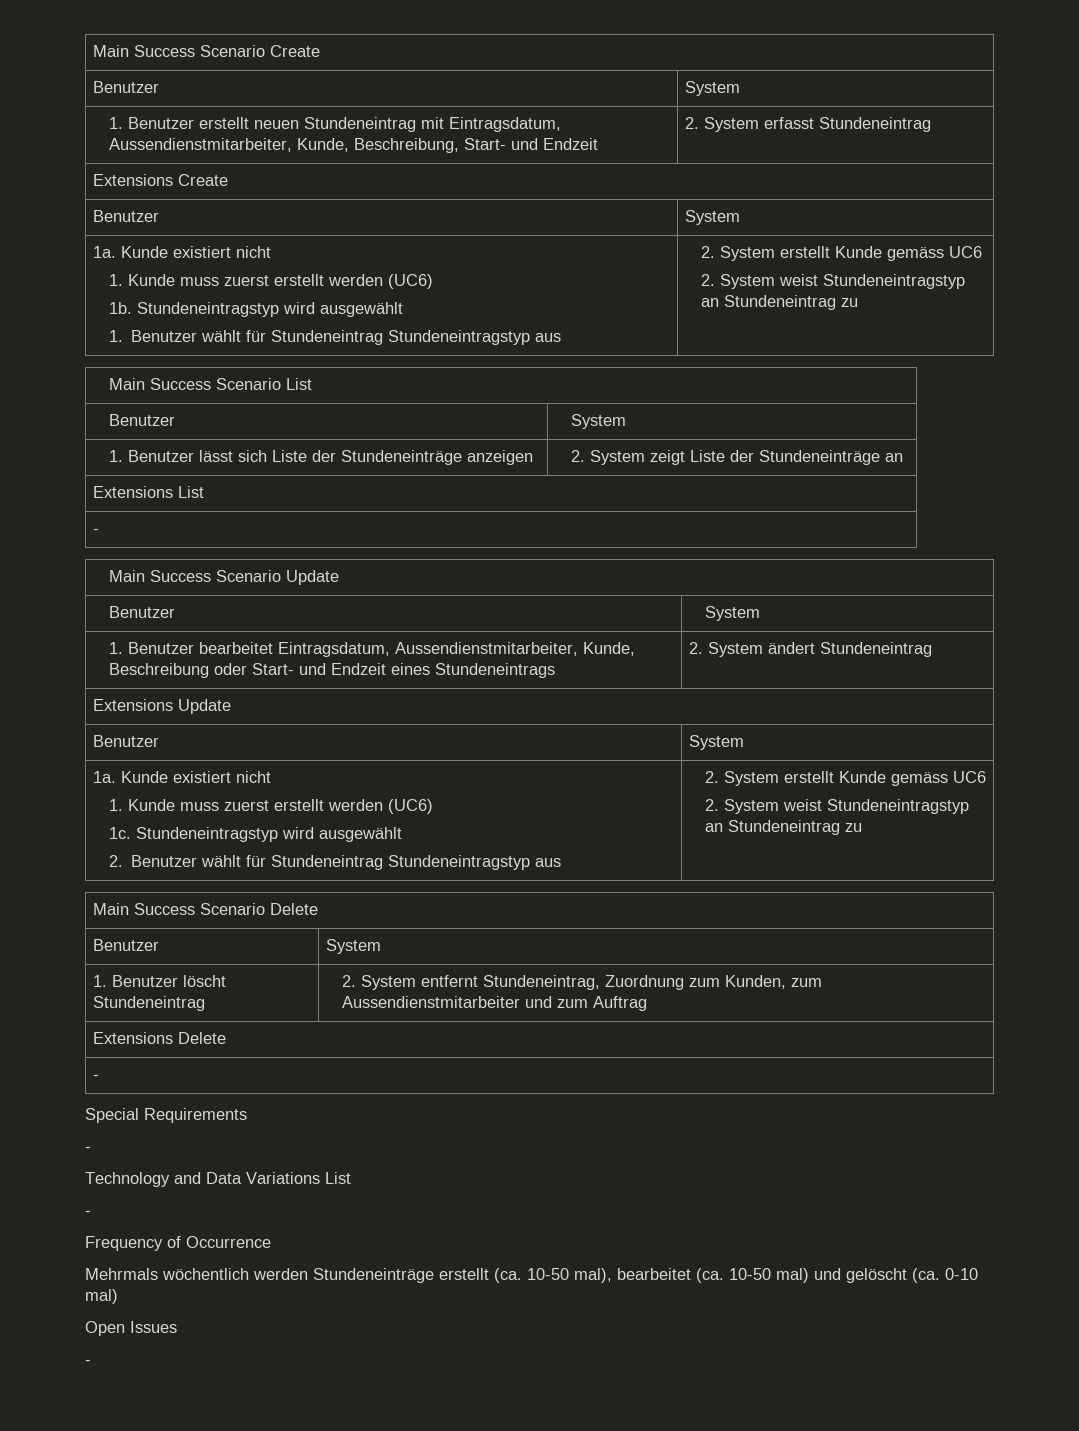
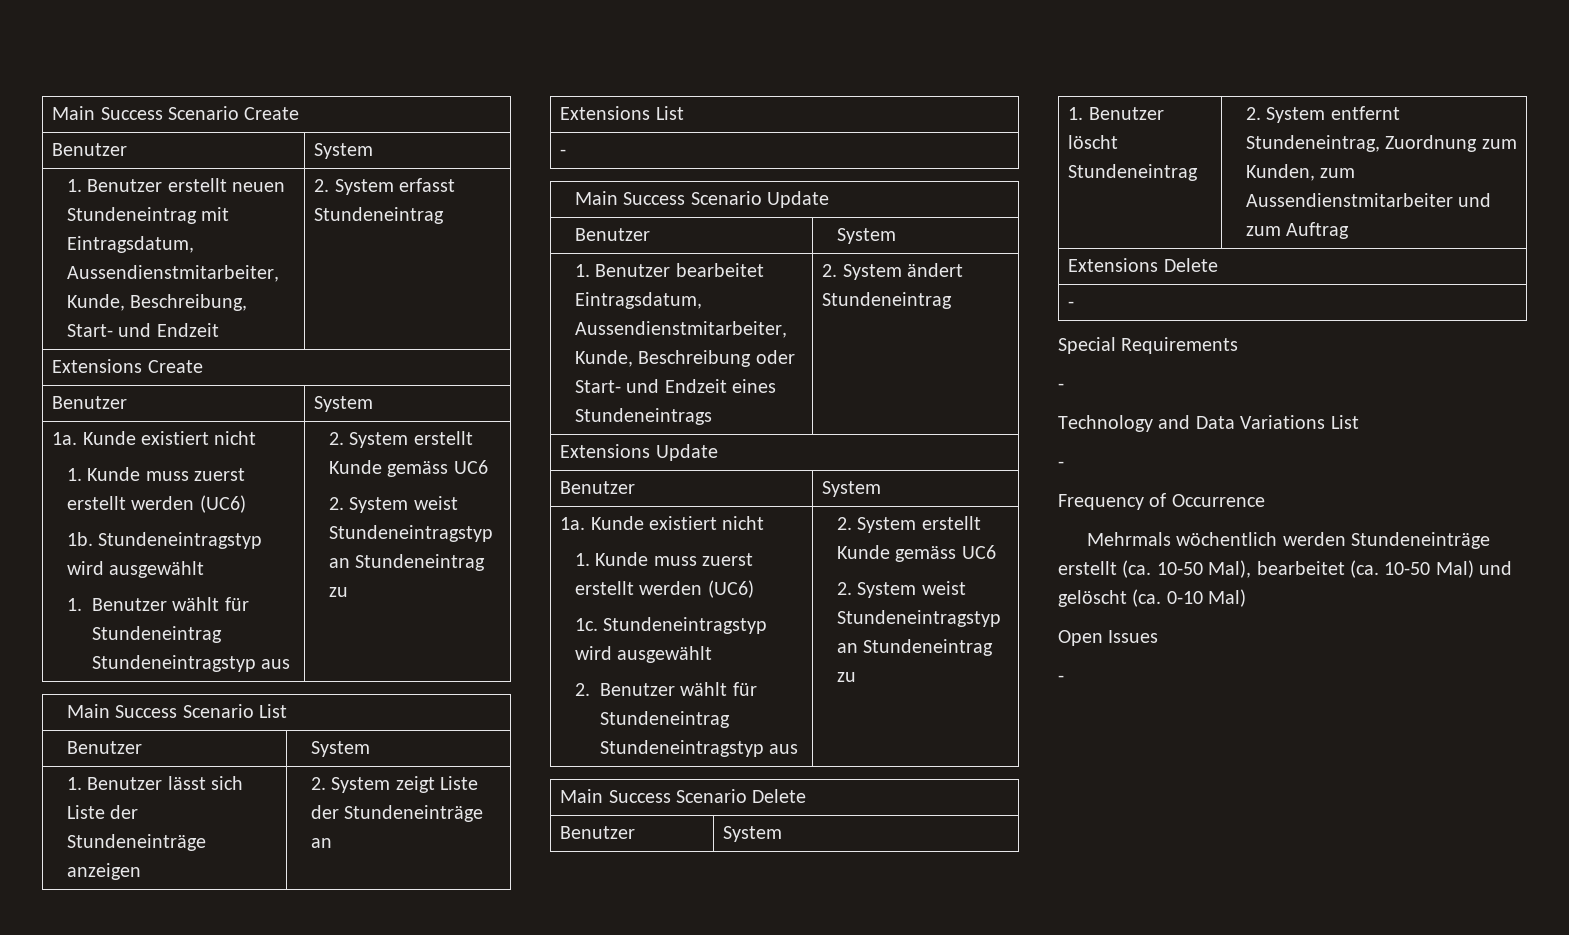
- Mehrmals wöchentlich werden Stundeneinträge erstellt (ca. 10-50 mal), bearbeitet (ca. 10-50 mal) und gelöscht (ca. 0-10 mal)
+ Mehrmals wöchentlich werden Stundeneinträge erstellt (ca. 10-50 Mal), bearbeitet (ca. 10-50 Mal) und gelöscht (ca. 0-10 Mal)

